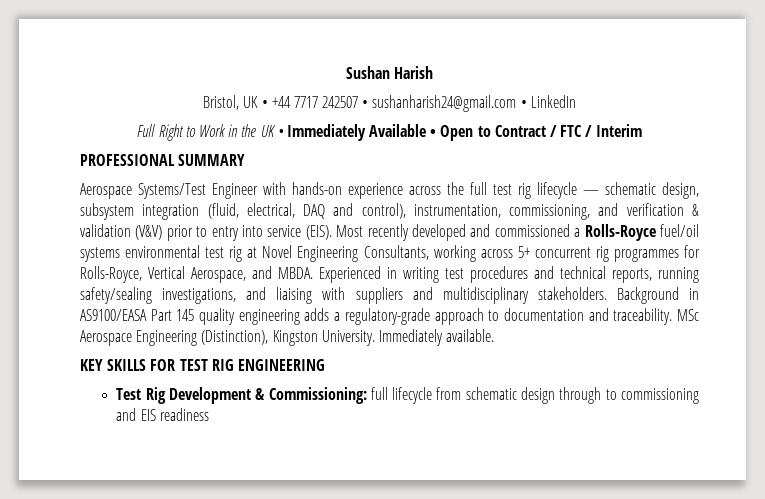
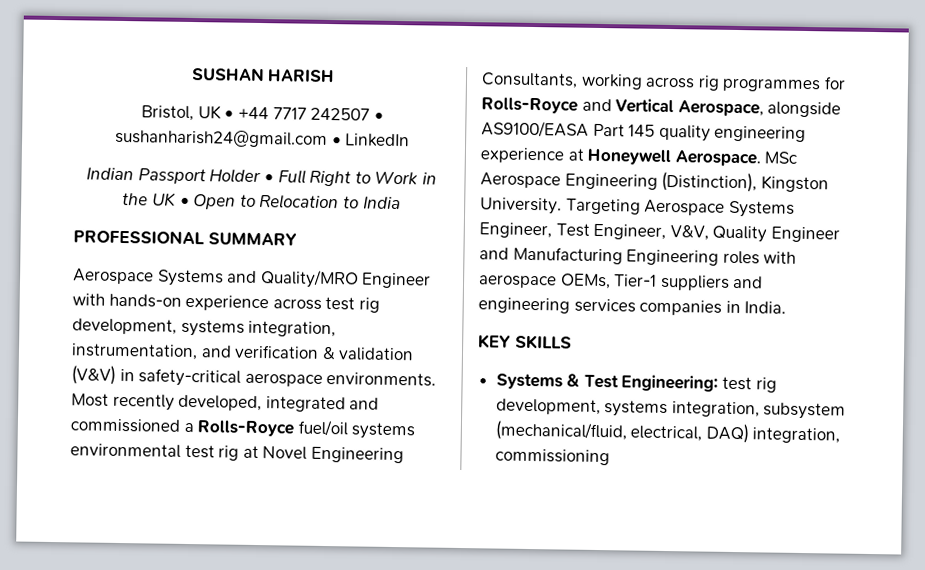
- Sushan Harish
+ SUSHAN HARISH
- Full Right to Work in the UK • Immediately Available • Open to Contract / FTC / Interim
+ Indian Passport Holder • Full Right to Work in the UK • Open to Relocation to India
- Aerospace Systems/Test Engineer with hands-on experience across the full test rig lifecycle — schematic design, subsystem integration (fluid, electrical, DAQ and control), instrumentation, commissioning, and verification & validation (V&V) prior to entry into service (EIS). Most recently developed and commissioned a Rolls-Royce fuel/oil systems environmental test rig at Novel Engineering Consultants, working across 5+ concurrent rig programmes for Rolls-Royce, Vertical Aerospace, and MBDA. Experienced in writing test procedures and technical reports, running safety/sealing investigations, and liaising with suppliers and multidisciplinary stakeholders. Background in AS9100/EASA Part 145 quality engineering adds a regulatory-grade approach to documentation and traceability.
+ Aerospace Systems and Quality/MRO Engineer with hands-on experience across test rig development, systems integration, instrumentation, and verification & validation (V&V) in safety-critical aerospace environments. Most recently developed, integrated and commissioned a Rolls-Royce fuel/oil systems environmental test rig at Novel Engineering Consultants, working across rig programmes for Rolls-Royce and Vertical Aerospace, alongside AS9100/EASA Part 145 quality engineering experience at Honeywell Aerospace.
- Immediately available.
- KEY SKILLS FOR TEST RIG ENGINEERING
- Test Rig Development & Commissioning: full lifecycle from schematic design through to commissioning and EIS readiness
+ Targeting Aerospace Systems Engineer, Test Engineer, V&V, Quality Engineer and Manufacturing Engineering roles with aerospace OEMs, Tier-1 suppliers and engineering services companies in India.
+ KEY SKILLS
+ Systems & Test Engineering: test rig development, systems integration, subsystem (mechanical/fluid, electrical, DAQ) integration, commissioning

